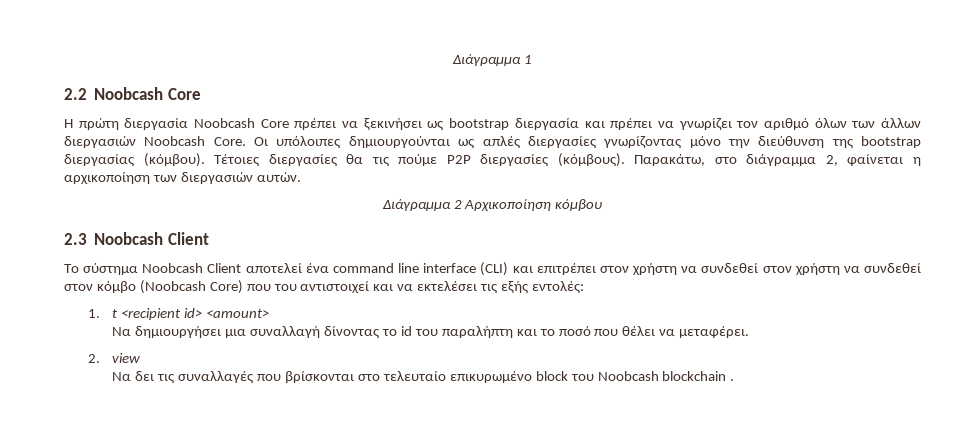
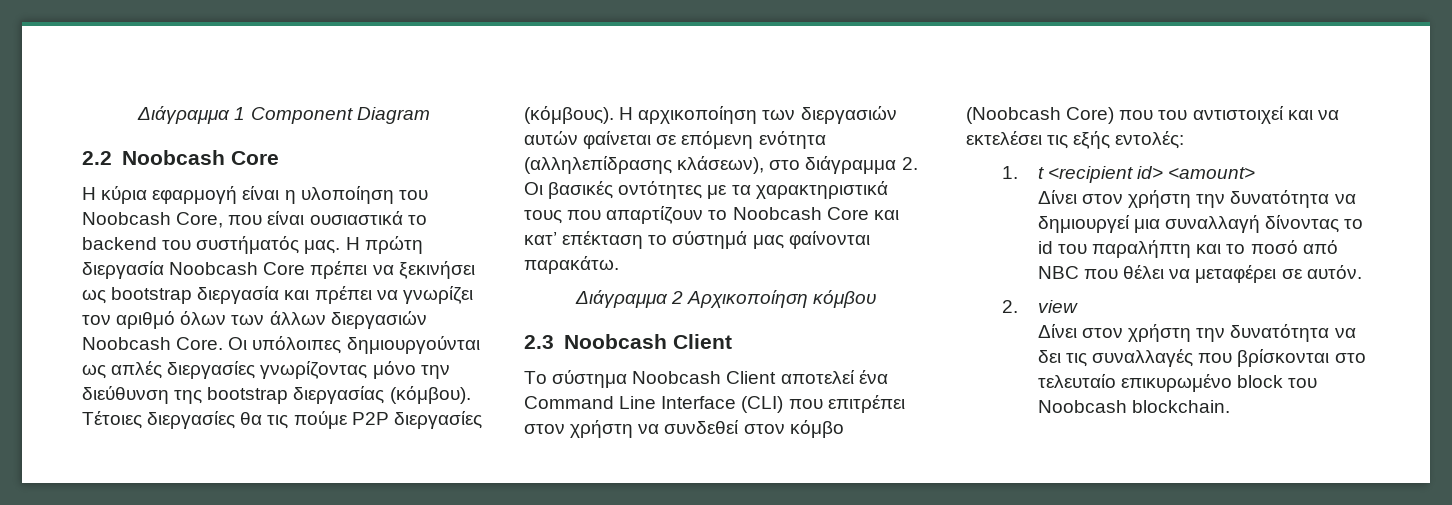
- Διάγραμμα 1
+ Διάγραμμα 1 Component Diagram
- Η πρώτη διεργασία Noobcash Core πρέπει να ξεκινήσει ως bootstrap διεργασία και πρέπει να γνωρίζει τον αριθμό όλων των άλλων διεργασιών Noobcash Core.
+ Η κύρια εφαρμογή είναι η υλοποίηση του Noobcash Core, που είναι ουσιαστικά το backend του συστήματός μας. Η πρώτη διεργασία Noobcash Core πρέπει να ξεκινήσει ως bootstrap διεργασία και πρέπει να γνωρίζει τον αριθμό όλων των άλλων διεργασιών Noobcash Core.
- Παρακάτω, στο διάγραμμα 2, φαίνεται η αρχικοποίηση των διεργασιών αυτών.
+ Η αρχικοποίηση των διεργασιών αυτών φαίνεται σε επόμενη ενότητα (αλληλεπίδρασης κλάσεων), στο διάγραμμα 2. Οι βασικές οντότητες με τα χαρακτηριστικά τους που απαρτίζουν το Noobcash Core και κατ’ επέκταση το σύστημά μας φαίνονται παρακάτω.
- Το σύστημα Noobcash Client αποτελεί ένα command line interface (CLI) και επιτρέπει στον χρήστη να συνδεθεί στον χρήστη να συνδεθεί στον κόμβο (Noobcash Core) που του αντιστοιχεί και να εκτελέσει τις εξής εντολές:
+ Το σύστημα Noobcash Client αποτελεί ένα Command Line Interface (CLI) που επιτρέπει στον χρήστη να συνδεθεί στον κόμβο (Noobcash Core) που του αντιστοιχεί και να εκτελέσει τις εξής εντολές:
- Να δημιουργήσει μια συναλλαγή δίνοντας το id του παραλήπτη και το ποσό που θέλει να μεταφέρει.
+ Δίνει στον χρήστη την δυνατότητα να δημιουργεί μια συναλλαγή δίνοντας το id του παραλήπτη και το ποσό από NBC που θέλει να μεταφέρει σε αυτόν.
- Να δει τις συναλλαγές που βρίσκονται στο τελευταίο επικυρωμένο block του Noobcash blockchain .
+ Δίνει στον χρήστη την δυνατότητα να δει τις συναλλαγές που βρίσκονται στο τελευταίο επικυρωμένο block του Noobcash blockchain.

